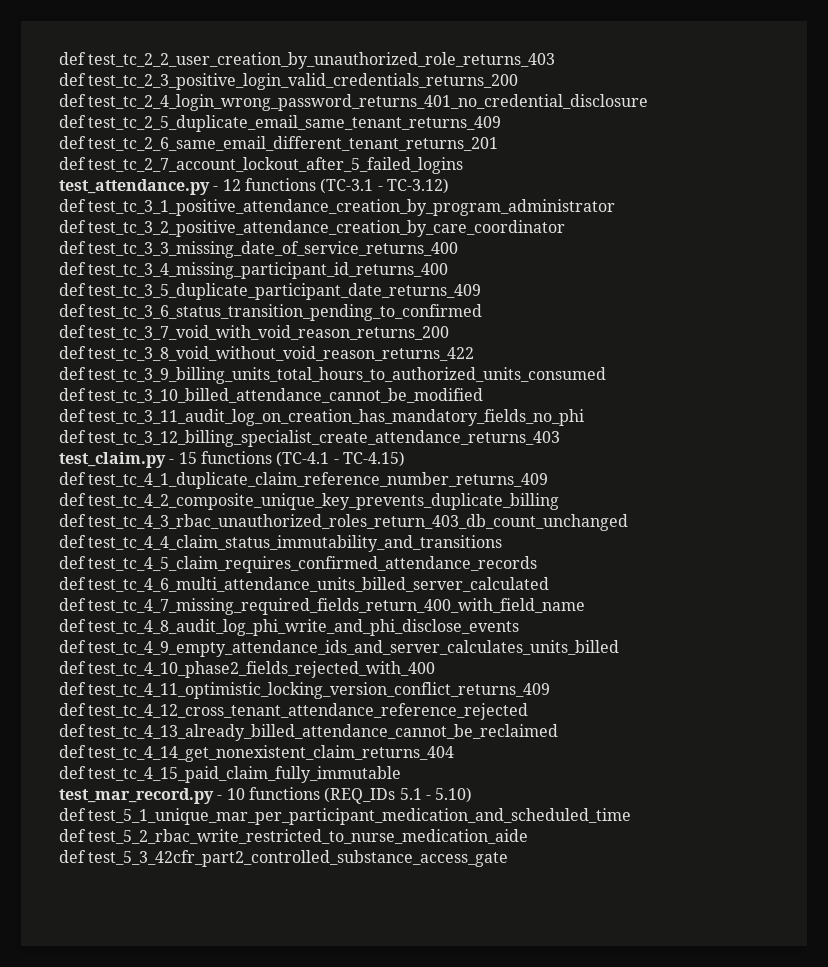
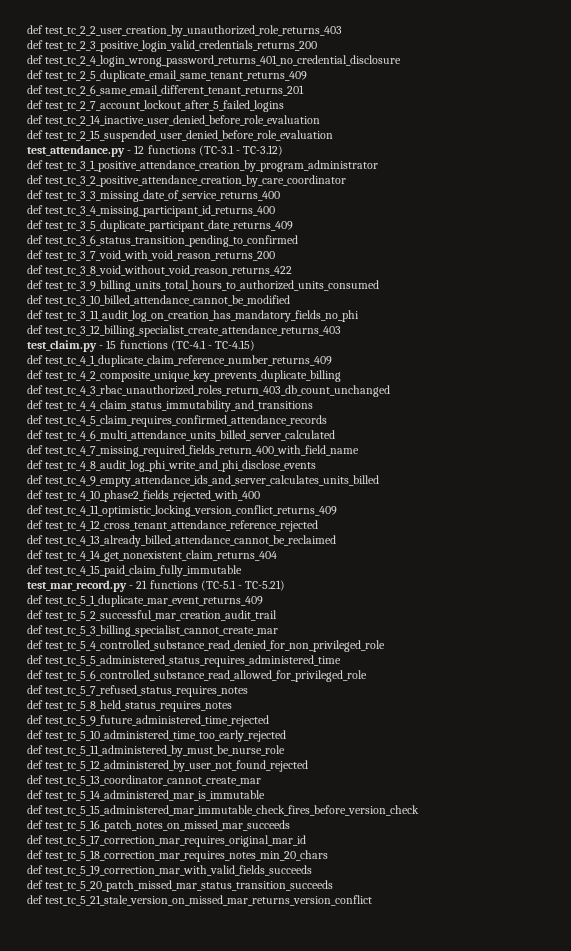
+ def test_tc_2_14_inactive_user_denied_before_role_evaluation
+ def test_tc_2_15_suspended_user_denied_before_role_evaluation
- test_mar_record.py - 10 functions (REQ_IDs 5.1 - 5.10)
- def test_5_1_unique_mar_per_participant_medication_and_scheduled_time
- def test_5_2_rbac_write_restricted_to_nurse_medication_aide
- def test_5_3_42cfr_part2_controlled_substance_access_gate
+ test_mar_record.py - 21 functions (TC-5.1 - TC-5.21)
+ def test_tc_5_1_duplicate_mar_event_returns_409
+ def test_tc_5_2_successful_mar_creation_audit_trail
+ def test_tc_5_3_billing_specialist_cannot_create_mar
+ def test_tc_5_4_controlled_substance_read_denied_for_non_privileged_role
+ def test_tc_5_5_administered_status_requires_administered_time
+ def test_tc_5_6_controlled_substance_read_allowed_for_privileged_role
+ def test_tc_5_7_refused_status_requires_notes
+ def test_tc_5_8_held_status_requires_notes
+ def test_tc_5_9_future_administered_time_rejected
+ def test_tc_5_10_administered_time_too_early_rejected
+ def test_tc_5_11_administered_by_must_be_nurse_role
+ def test_tc_5_12_administered_by_user_not_found_rejected
+ def test_tc_5_13_coordinator_cannot_create_mar
+ def test_tc_5_14_administered_mar_is_immutable
+ def test_tc_5_15_administered_mar_immutable_check_fires_before_version_check
+ def test_tc_5_16_patch_notes_on_missed_mar_succeeds
+ def test_tc_5_17_correction_mar_requires_original_mar_id
+ def test_tc_5_18_correction_mar_requires_notes_min_20_chars
+ def test_tc_5_19_correction_mar_with_valid_fields_succeeds
+ def test_tc_5_20_patch_missed_mar_status_transition_succeeds
+ def test_tc_5_21_stale_version_on_missed_mar_returns_version_conflict

